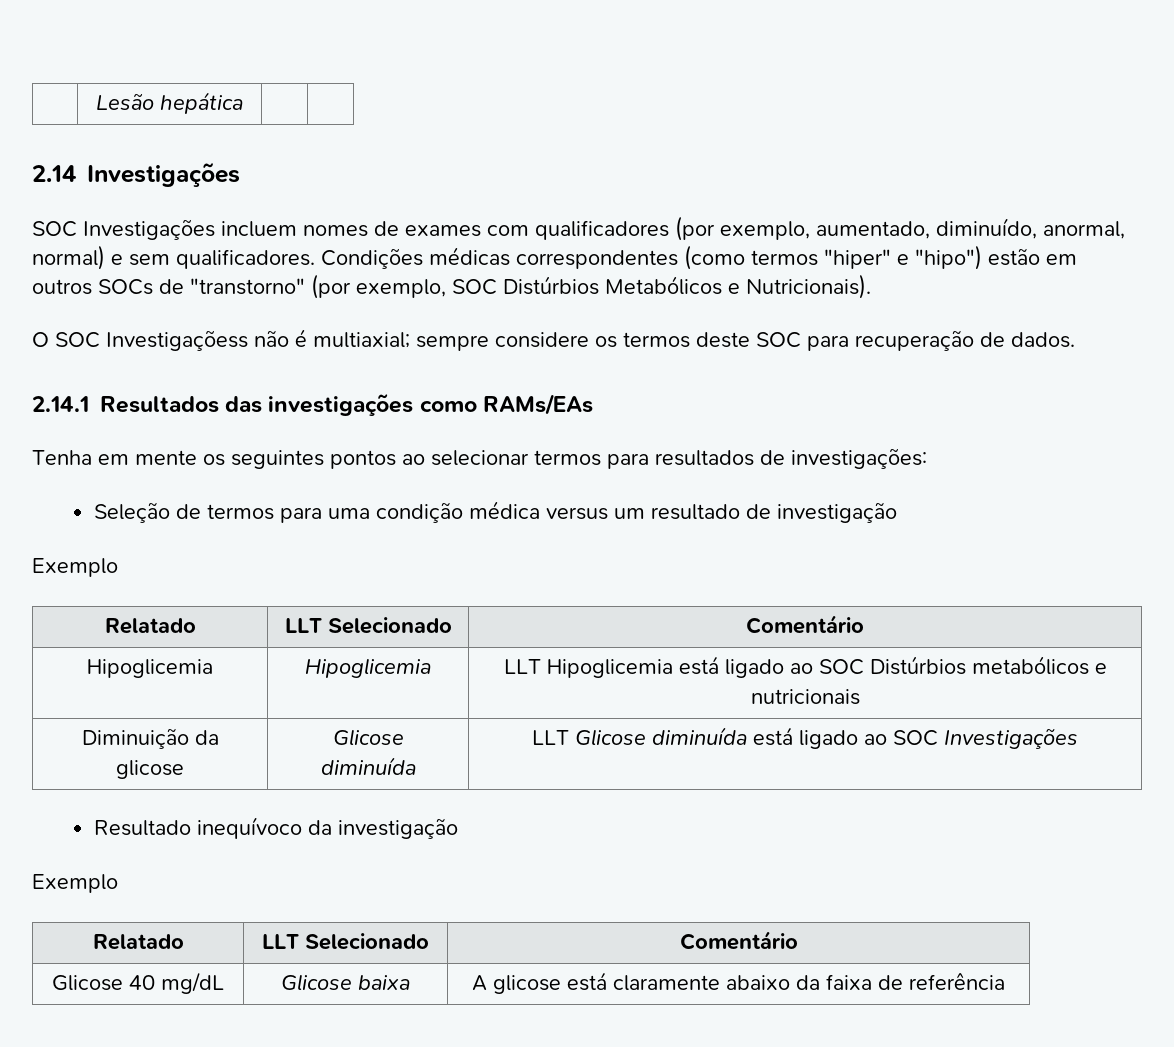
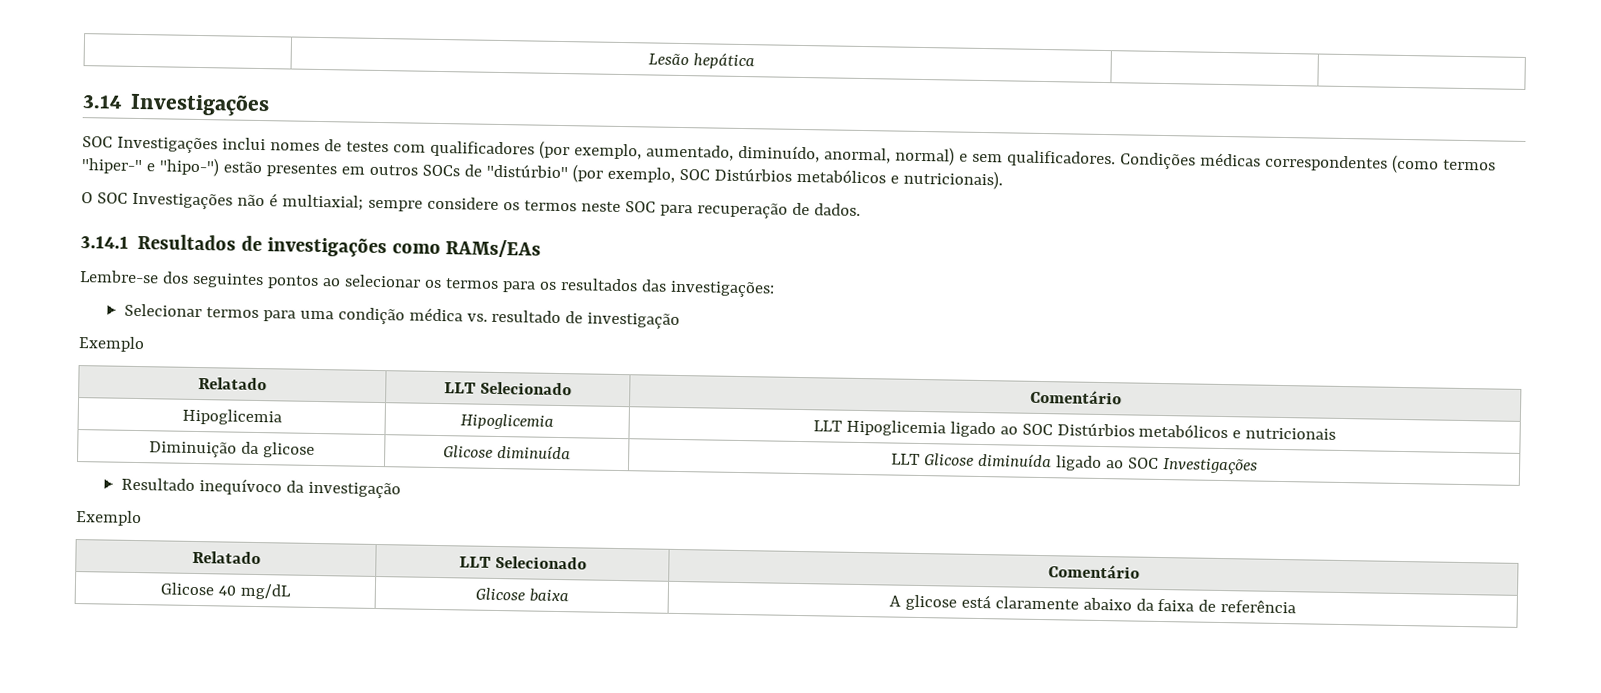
- 2.14 Investigações
+ 3.14 Investigações
- SOC Investigações incluem nomes de exames com qualificadores (por exemplo, aumentado, diminuído, anormal, normal) e sem qualificadores.
+ SOC Investigações inclui nomes de testes com qualificadores (por exemplo, aumentado, diminuído, anormal, normal) e sem qualificadores.
- Condições médicas correspondentes (como termos "hiper" e "hipo") estão em outros SOCs de "transtorno" (por exemplo, SOC Distúrbios Metabólicos e Nutricionais).
+ Condições médicas correspondentes (como termos "hiper-" e "hipo-") estão presentes em outros SOCs de "distúrbio" (por exemplo, SOC Distúrbios metabólicos e nutricionais).
- O SOC Investigaçõess não é multiaxial; sempre considere os termos deste SOC para recuperação de dados.
+ O SOC Investigações não é multiaxial; sempre considere os termos neste SOC para recuperação de dados.
- 2.14.1 Resultados das investigações como RAMs/EAs
+ 3.14.1 Resultados de investigações como RAMs/EAs
- Tenha em mente os seguintes pontos ao selecionar termos para resultados de investigações:
+ Lembre-se dos seguintes pontos ao selecionar os termos para os resultados das investigações:
- Seleção de termos para uma condição médica versus um resultado de investigação
+ Selecionar termos para uma condição médica vs. resultado de investigação
- Hipoglicemia | Hipoglicemia | LLT Hipoglicemia está ligado ao SOC Distúrbios metabólicos e nutricionais
+ Hipoglicemia | Hipoglicemia | LLT Hipoglicemia ligado ao SOC Distúrbios metabólicos e nutricionais
- Diminuição da glicose | Glicose diminuída | LLT Glicose diminuída está ligado ao SOC Investigações
+ Diminuição da glicose | Glicose diminuída | LLT Glicose diminuída ligado ao SOC Investigações

